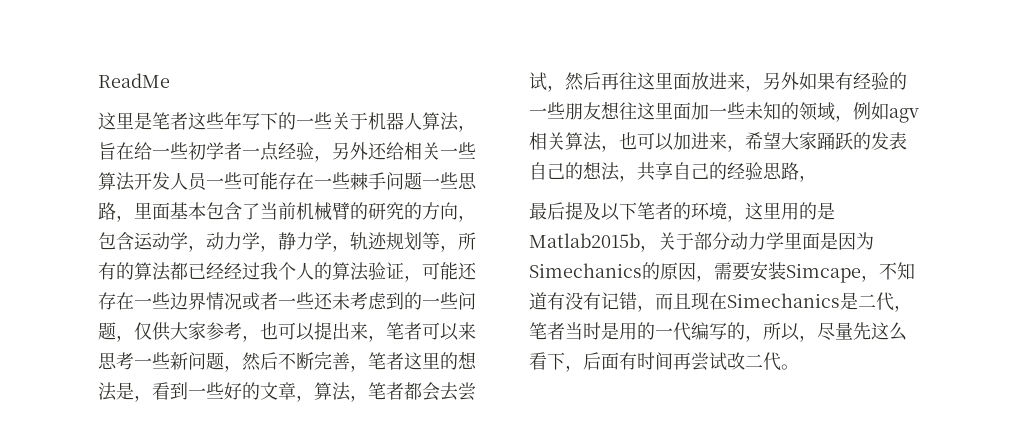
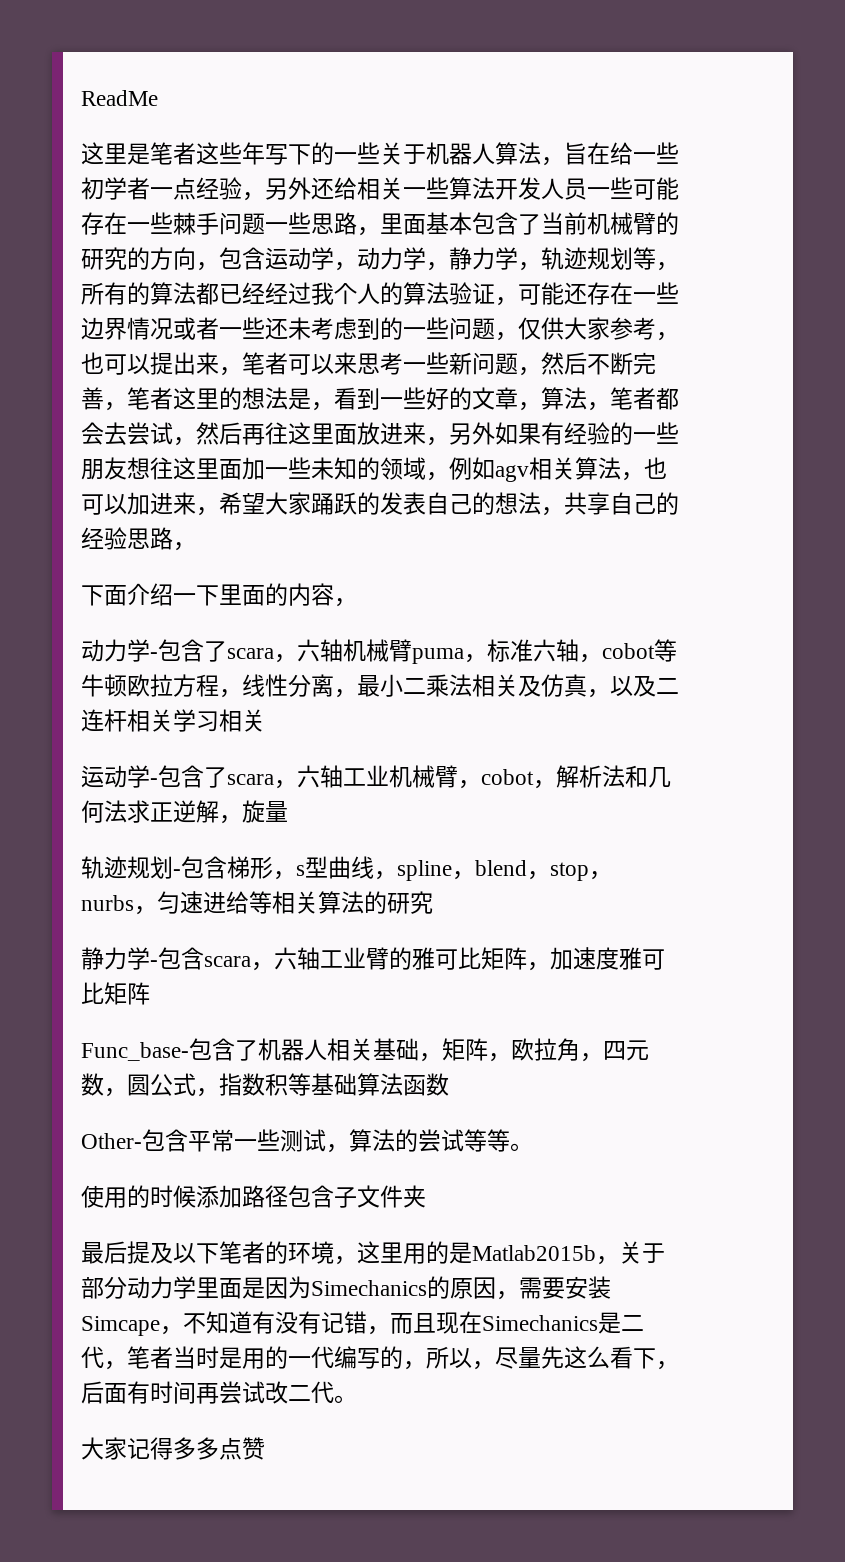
+ 下面介绍一下里面的内容，
+ 动力学-包含了scara，六轴机械臂puma，标准六轴，cobot等牛顿欧拉方程，线性分离，最小二乘法相关及仿真，以及二连杆相关学习相关
+ 运动学-包含了scara，六轴工业机械臂，cobot，解析法和几何法求正逆解，旋量
+ 轨迹规划-包含梯形，s型曲线，spline，blend，stop，nurbs，匀速进给等相关算法的研究
+ 静力学-包含scara，六轴工业臂的雅可比矩阵，加速度雅可比矩阵
+ Func_base-包含了机器人相关基础，矩阵，欧拉角，四元数，圆公式，指数积等基础算法函数
+ Other-包含平常一些测试，算法的尝试等等。
+ 使用的时候添加路径包含子文件夹
+ 大家记得多多点赞

